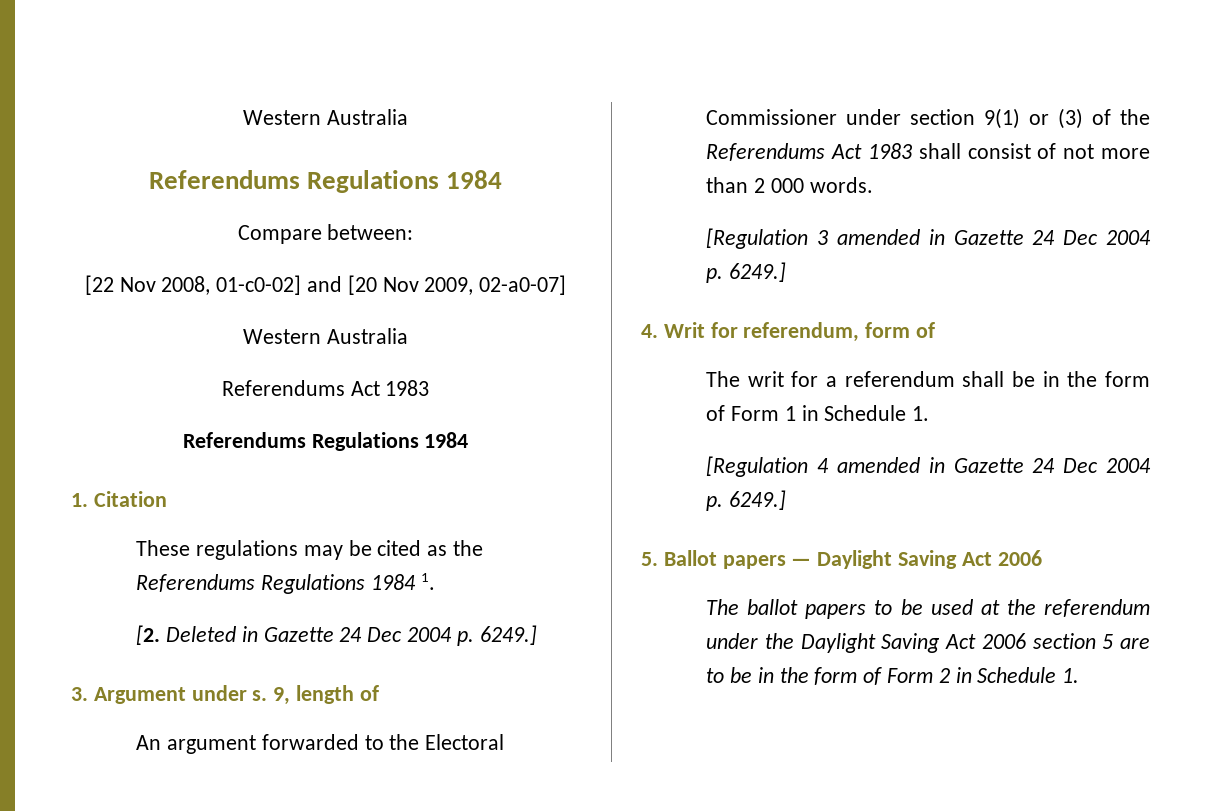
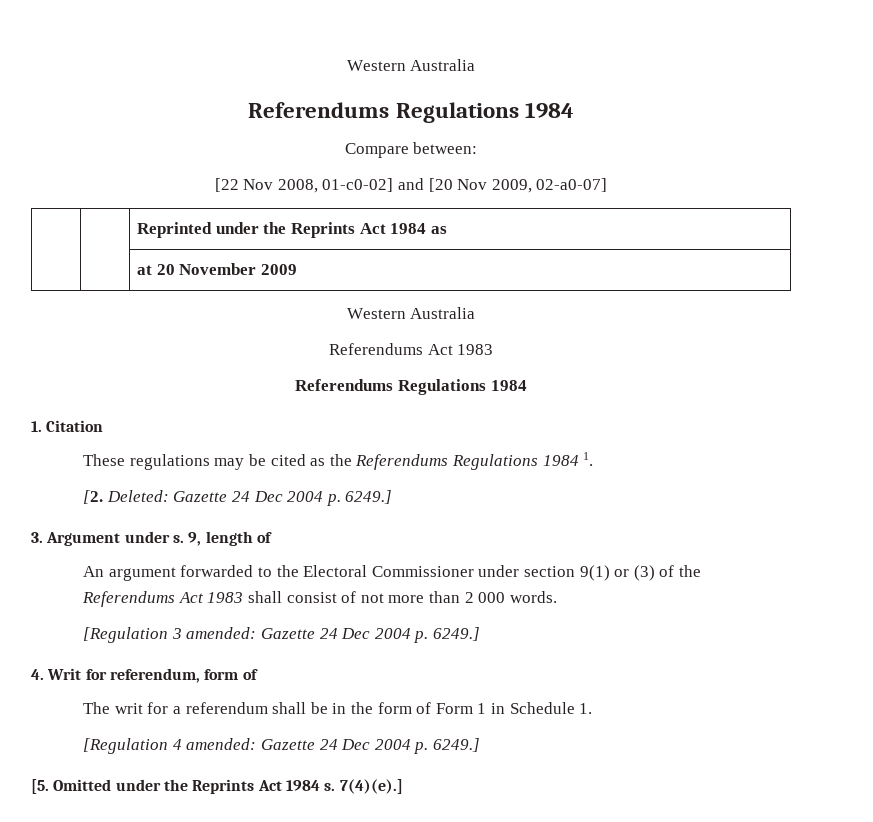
+ | | Reprinted under the Reprints Act 1984 as
+ | | at 20 November 2009
- [2. Deleted in Gazette 24 Dec 2004 p. 6249.]
+ [2. Deleted: Gazette 24 Dec 2004 p. 6249.]
- [Regulation 3 amended in Gazette 24 Dec 2004 p. 6249.]
+ [Regulation 3 amended: Gazette 24 Dec 2004 p. 6249.]
- [Regulation 4 amended in Gazette 24 Dec 2004 p. 6249.]
- 5. Ballot papers — Daylight Saving Act 2006
- The ballot papers to be used at the referendum under the Daylight Saving Act 2006 section 5 are to be in the form of Form 2 in Schedule 1.
+ [Regulation 4 amended: Gazette 24 Dec 2004 p. 6249.]
+ [5. Omitted under the Reprints Act 1984 s. 7(4)(e).]

